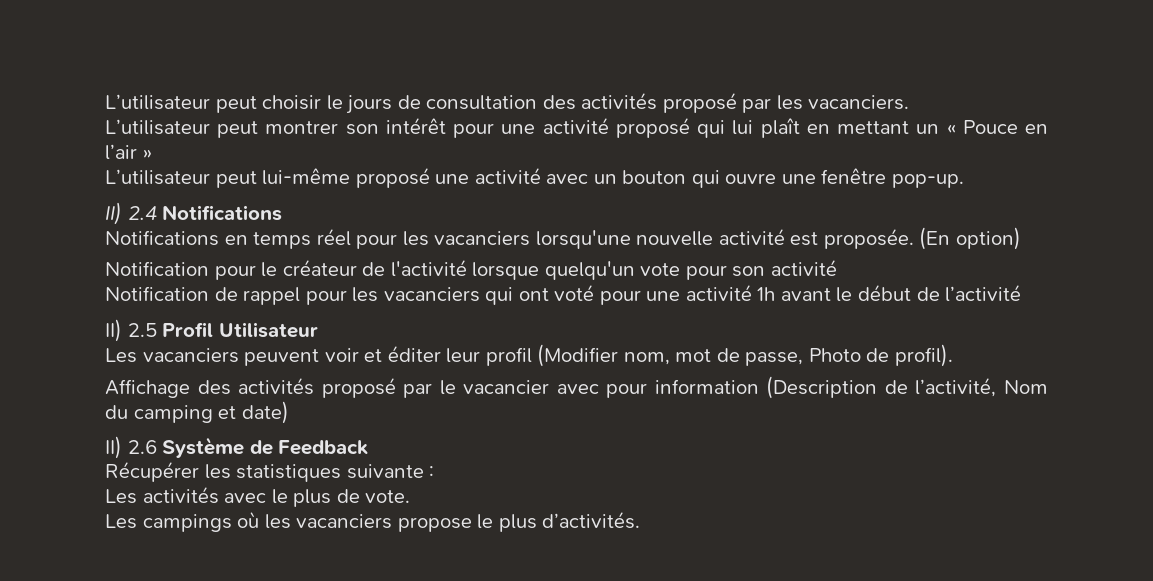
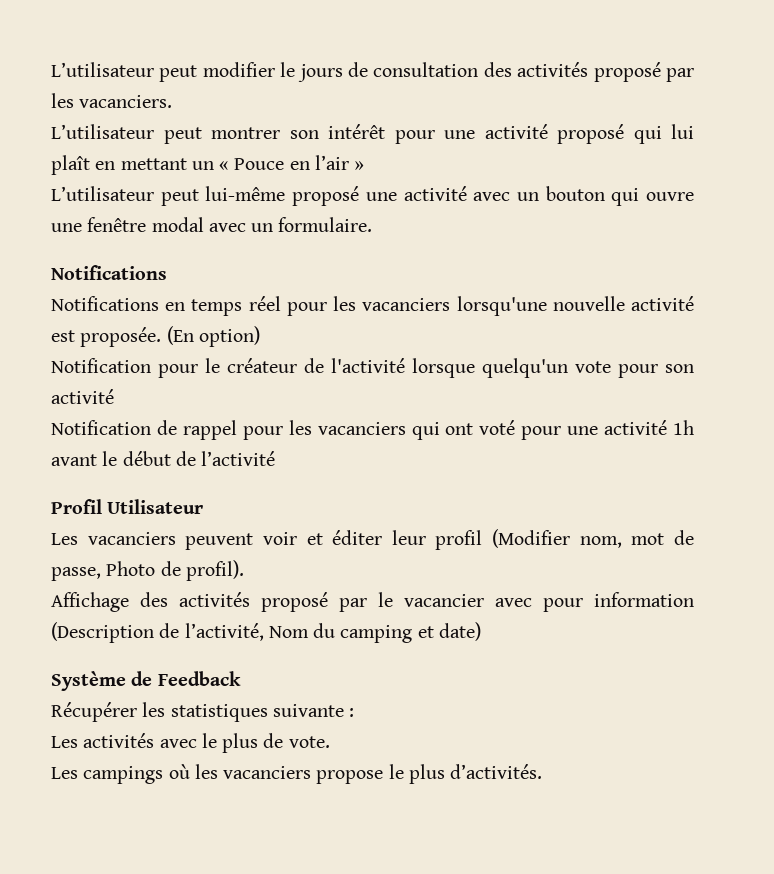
- L’utilisateur peut choisir le jours de consultation des activités proposé par les vacanciers.
+ L’utilisateur peut modifier le jours de consultation des activités proposé par les vacanciers.
- L’utilisateur peut lui-même proposé une activité avec un bouton qui ouvre une fenêtre pop-up.
- II) 2.4 Notifications
+ L’utilisateur peut lui-même proposé une activité avec un bouton qui ouvre une fenêtre modal avec un formulaire.
+ Notifications
- II) 2.5 Profil Utilisateur
+ Profil Utilisateur
- II) 2.6 Système de Feedback
+ Système de Feedback

